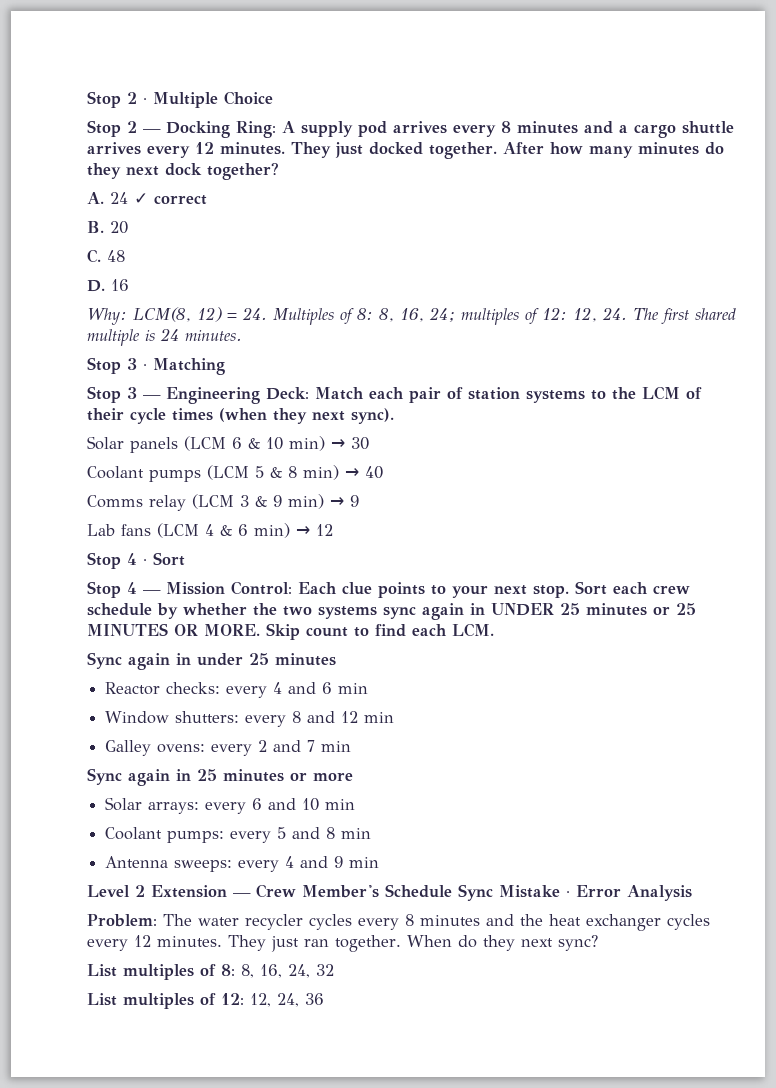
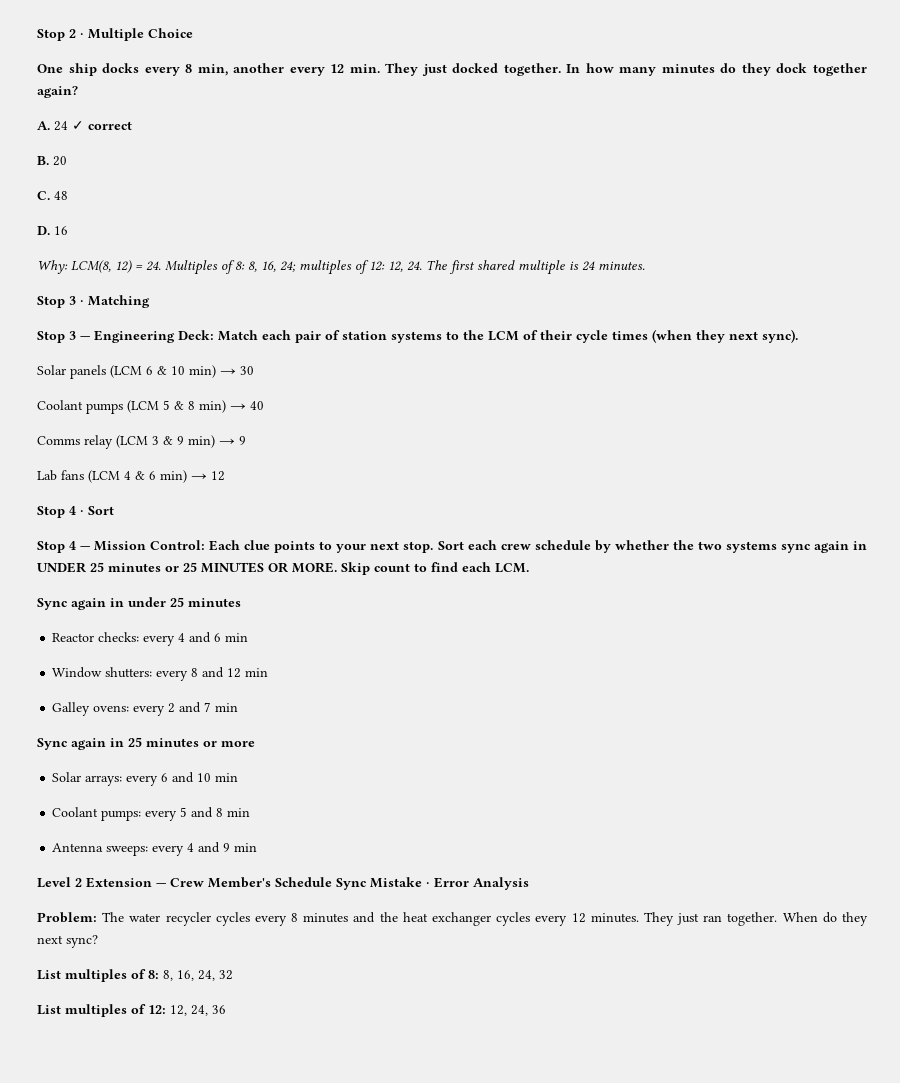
- Stop 2 — Docking Ring: A supply pod arrives every 8 minutes and a cargo shuttle arrives every 12 minutes. They just docked together.
+ One ship docks every 8 min, another every 12 min. They just docked together.
- After how many minutes do they next dock together?
+ In how many minutes do they dock together again?

